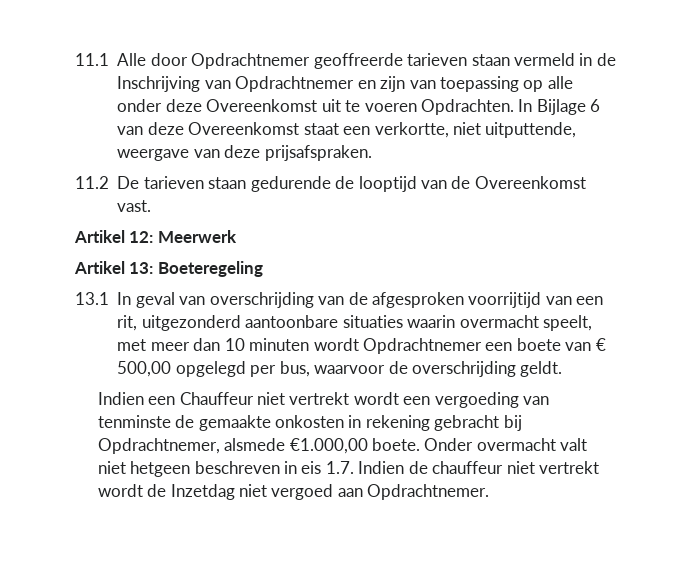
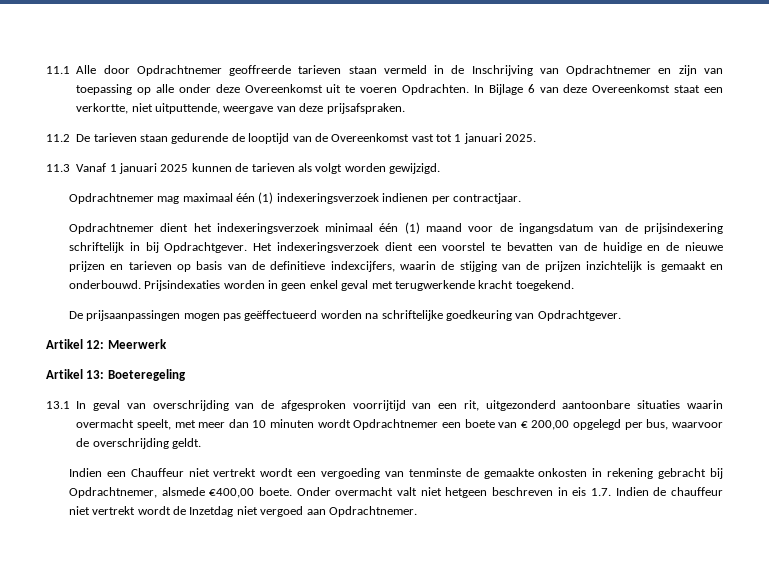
- 11.2 De tarieven staan gedurende de looptijd van de Overeenkomst vast.
+ 11.2 De tarieven staan gedurende de looptijd van de Overeenkomst vast tot 1 januari 2025.
+ 11.3 Vanaf 1 januari 2025 kunnen de tarieven als volgt worden gewijzigd.
+ Opdrachtnemer mag maximaal één (1) indexeringsverzoek indienen per contractjaar.
+ Opdrachtnemer dient het indexeringsverzoek minimaal één (1) maand voor de ingangsdatum van de prijsindexering schriftelijk in bij Opdrachtgever. Het indexeringsverzoek dient een voorstel te bevatten van de huidige en de nieuwe prijzen en tarieven op basis van de definitieve indexcijfers, waarin de stijging van de prijzen inzichtelijk is gemaakt en onderbouwd. Prijsindexaties worden in geen enkel geval met terugwerkende kracht toegekend.
+ De prijsaanpassingen mogen pas geëffectueerd worden na schriftelijke goedkeuring van Opdrachtgever.
- 13.1 In geval van overschrijding van de afgesproken voorrijtijd van een rit, uitgezonderd aantoonbare situaties waarin overmacht speelt, met meer dan 10 minuten wordt Opdrachtnemer een boete van € 500,00 opgelegd per bus, waarvoor de overschrijding geldt.
+ 13.1 In geval van overschrijding van de afgesproken voorrijtijd van een rit, uitgezonderd aantoonbare situaties waarin overmacht speelt, met meer dan 10 minuten wordt Opdrachtnemer een boete van € 200,00 opgelegd per bus, waarvoor de overschrijding geldt.
- Indien een Chauffeur niet vertrekt wordt een vergoeding van tenminste de gemaakte onkosten in rekening gebracht bij Opdrachtnemer, alsmede €1.000,00 boete.
+ Indien een Chauffeur niet vertrekt wordt een vergoeding van tenminste de gemaakte onkosten in rekening gebracht bij Opdrachtnemer, alsmede €400,00 boete.

